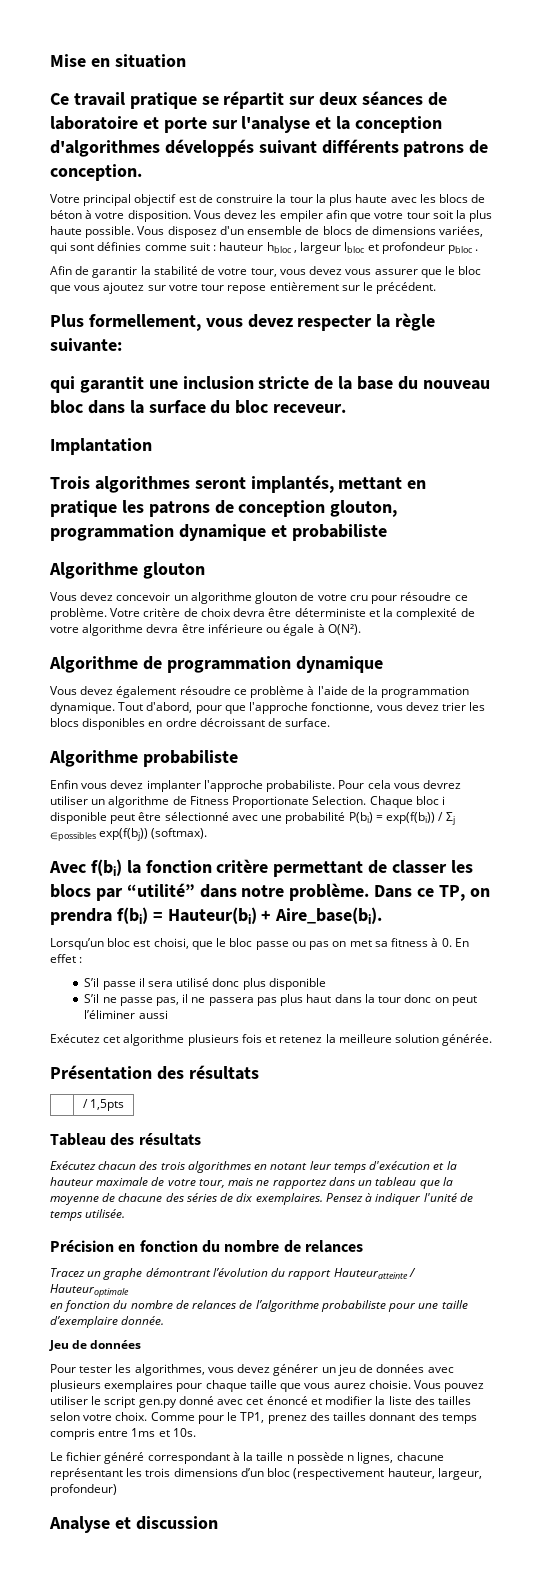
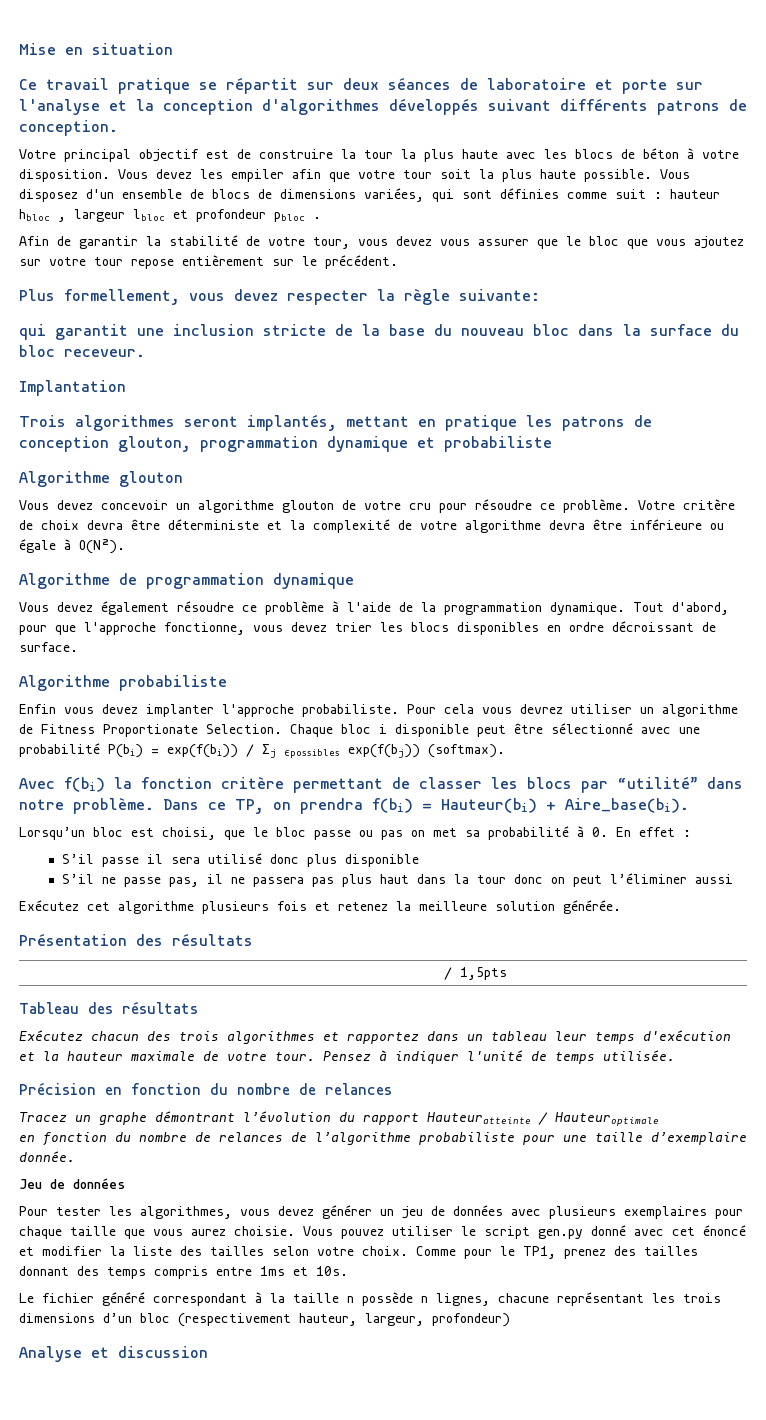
- Lorsqu’un bloc est choisi, que le bloc passe ou pas on met sa fitness à 0. En effet :
+ Lorsqu’un bloc est choisi, que le bloc passe ou pas on met sa probabilité à 0. En effet :
- Exécutez chacun des trois algorithmes en notant leur temps d'exécution et la hauteur maximale de votre tour, mais ne rapportez dans un tableau que la moyenne de chacune des séries de dix exemplaires.
+ Exécutez chacun des trois algorithmes et rapportez dans un tableau leur temps d'exécution et la hauteur maximale de votre tour.

